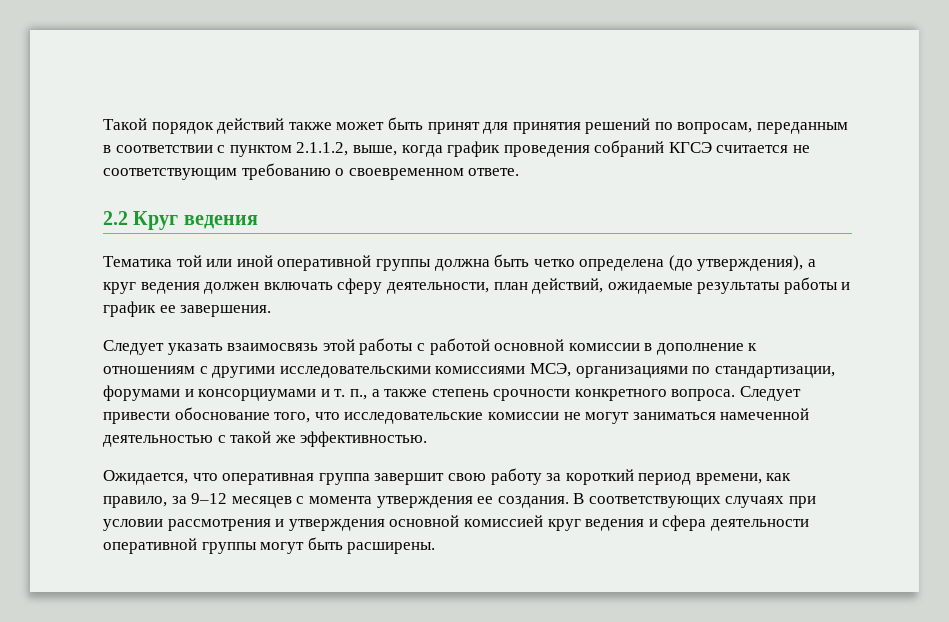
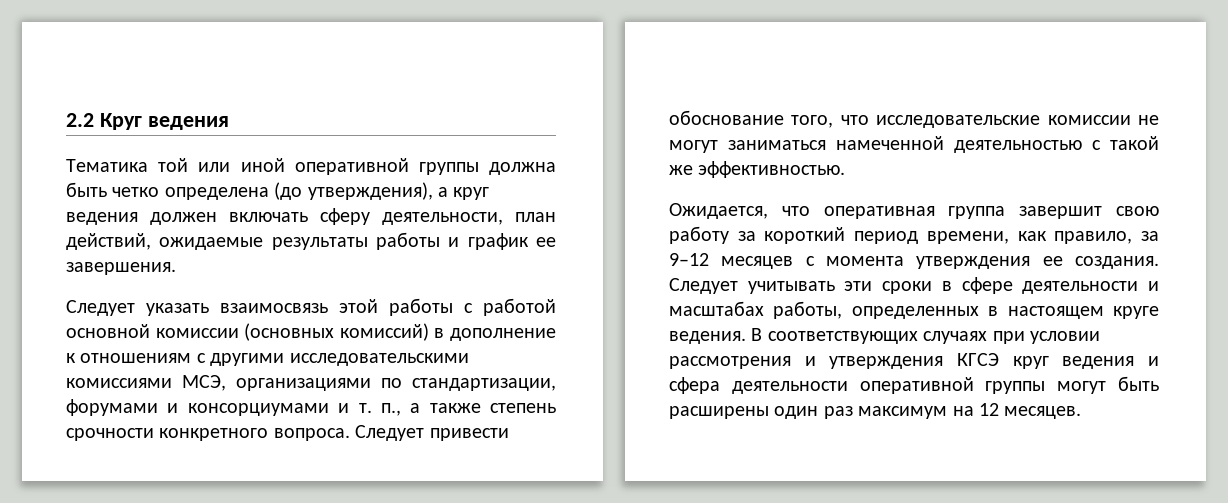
- Такой порядок действий также может быть принят для принятия решений по вопросам, переданным в соответствии с пунктом 2.1.1.2, выше, когда график проведения собраний КГСЭ считается не соответствующим требованию о своевременном ответе.
- Следует указать взаимосвязь этой работы с работой основной комиссии в дополнение к отношениям с другими исследовательскими комиссиями МСЭ, организациями по стандартизации, форумами и консорциумами и т. п., а также степень срочности конкретного вопроса.
+ Следует указать взаимосвязь этой работы с работой основной комиссии (основных комиссий) в дополнение к отношениям с другими исследовательскими комиссиями МСЭ, организациями по стандартизации, форумами и консорциумами и т. п., а также степень срочности конкретного вопроса.
+ Следует учитывать эти сроки в сфере деятельности и масштабах работы, определенных в настоящем круге ведения.
- В соответствующих случаях при условии рассмотрения и утверждения основной комиссией круг ведения и сфера деятельности оперативной группы могут быть расширены.
+ В соответствующих случаях при условии рассмотрения и утверждения КГСЭ круг ведения и сфера деятельности оперативной группы могут быть расширены один раз максимум на 12 месяцев.

